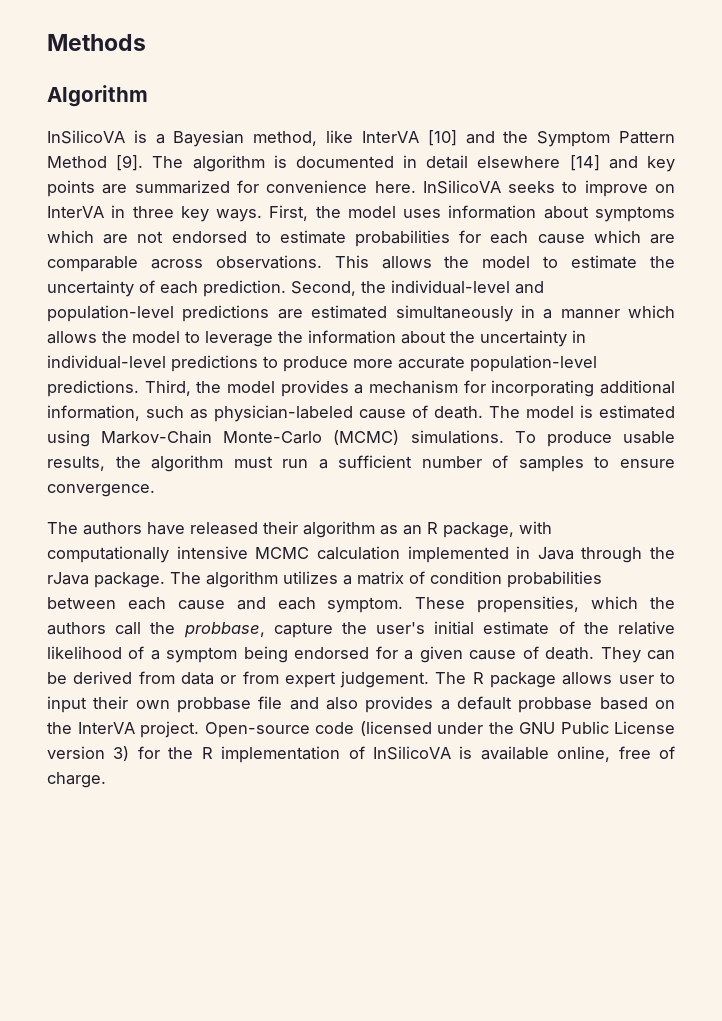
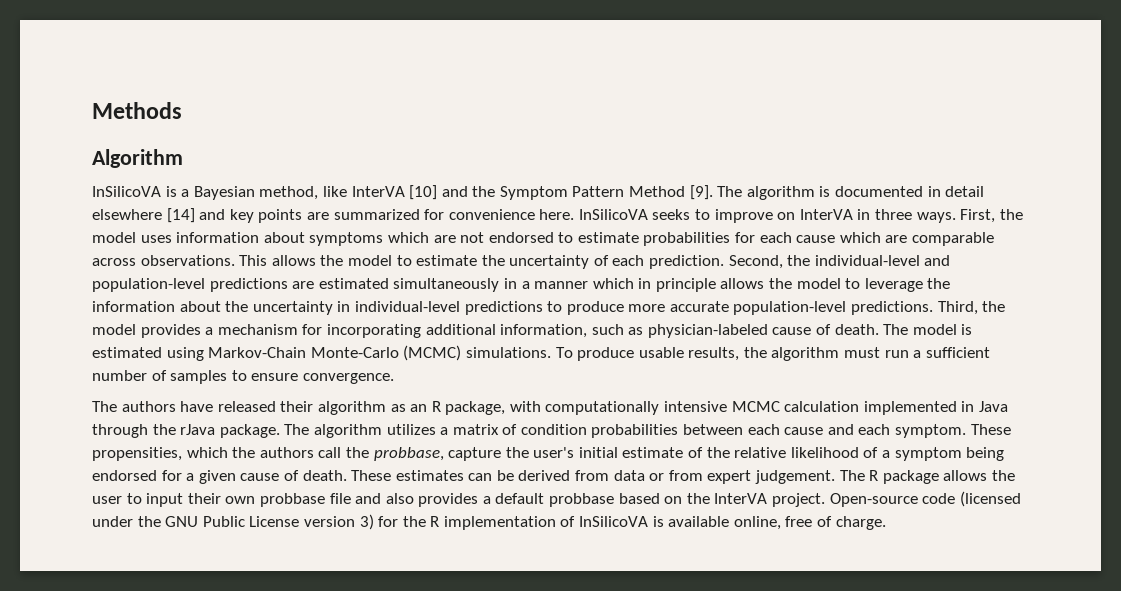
- InSilicoVA seeks to improve on InterVA in three key ways.
+ InSilicoVA seeks to improve on InterVA in three ways.
- Second, the individual-level and population-level predictions are estimated simultaneously in a manner which allows the model to leverage the information about the uncertainty in individual-level predictions to produce more accurate population-level predictions.
+ Second, the individual-level and population-level predictions are estimated simultaneously in a manner which in principle allows the model to leverage the information about the uncertainty in individual-level predictions to produce more accurate population-level predictions.
- They can be derived from data or from expert judgement.
+ These estimates can be derived from data or from expert judgement.
- The R package allows user to input their own probbase file and also provides a default probbase based on the InterVA project.
+ The R package allows the user to input their own probbase file and also provides a default probbase based on the InterVA project.

